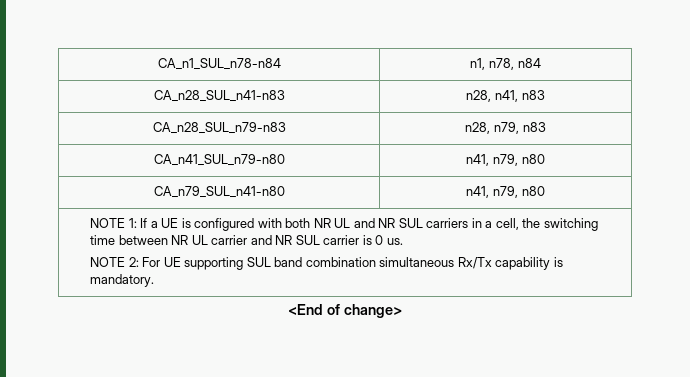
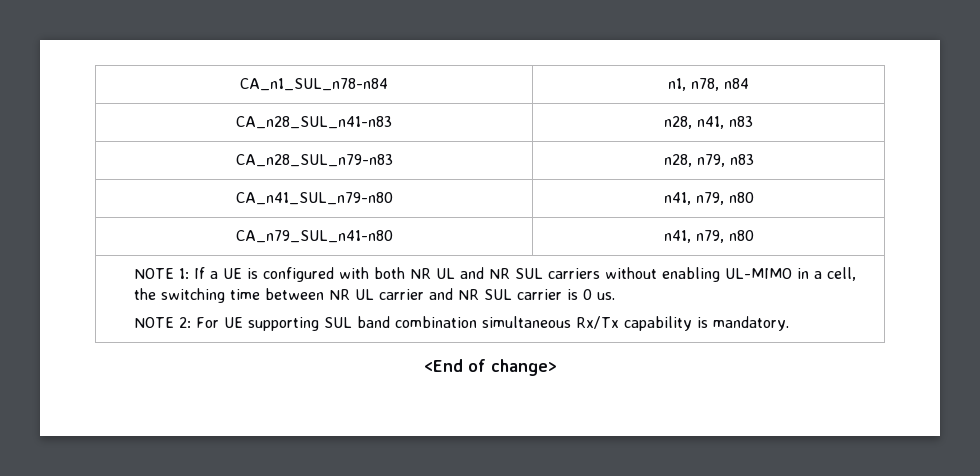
- NOTE 1: If a UE is configured with both NR UL and NR SUL carriers in a cell, the switching time between NR UL carrier and NR SUL carrier is 0 us.
+ NOTE 1: If a UE is configured with both NR UL and NR SUL carriers without enabling UL-MIMO in a cell, the switching time between NR UL carrier and NR SUL carrier is 0 us.

